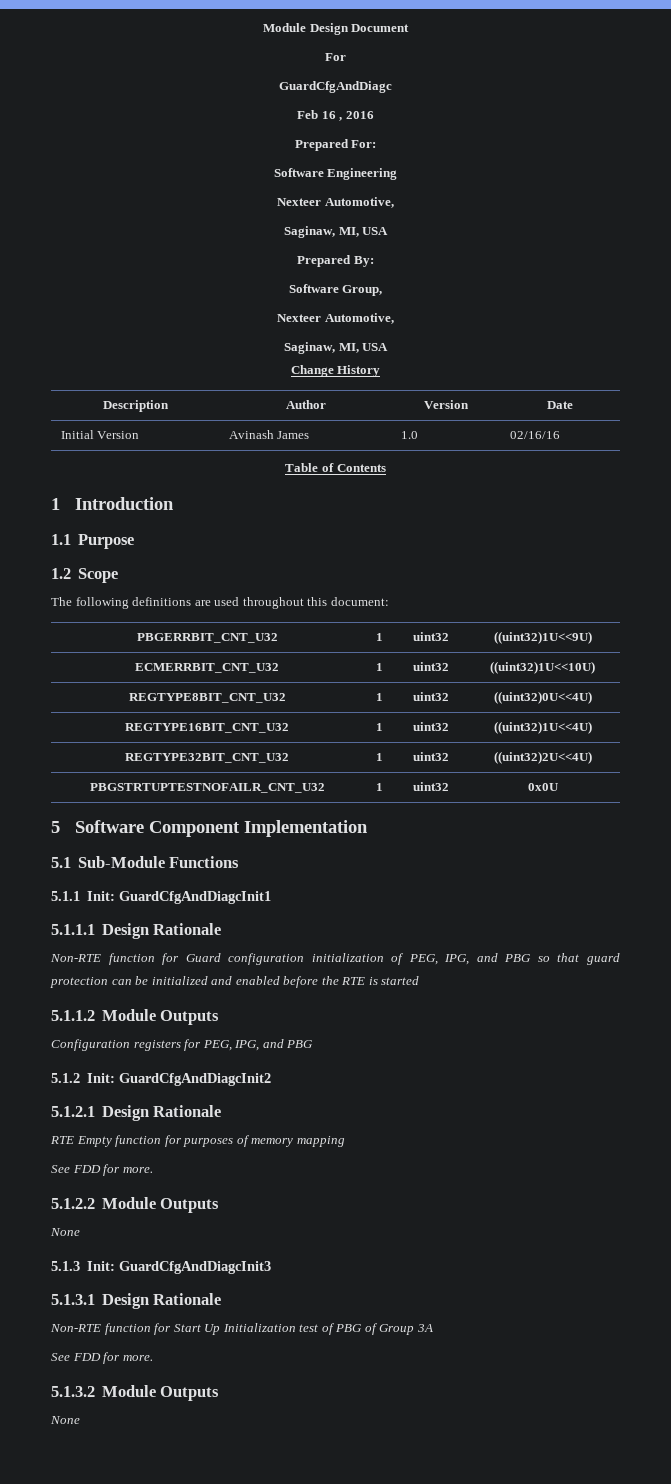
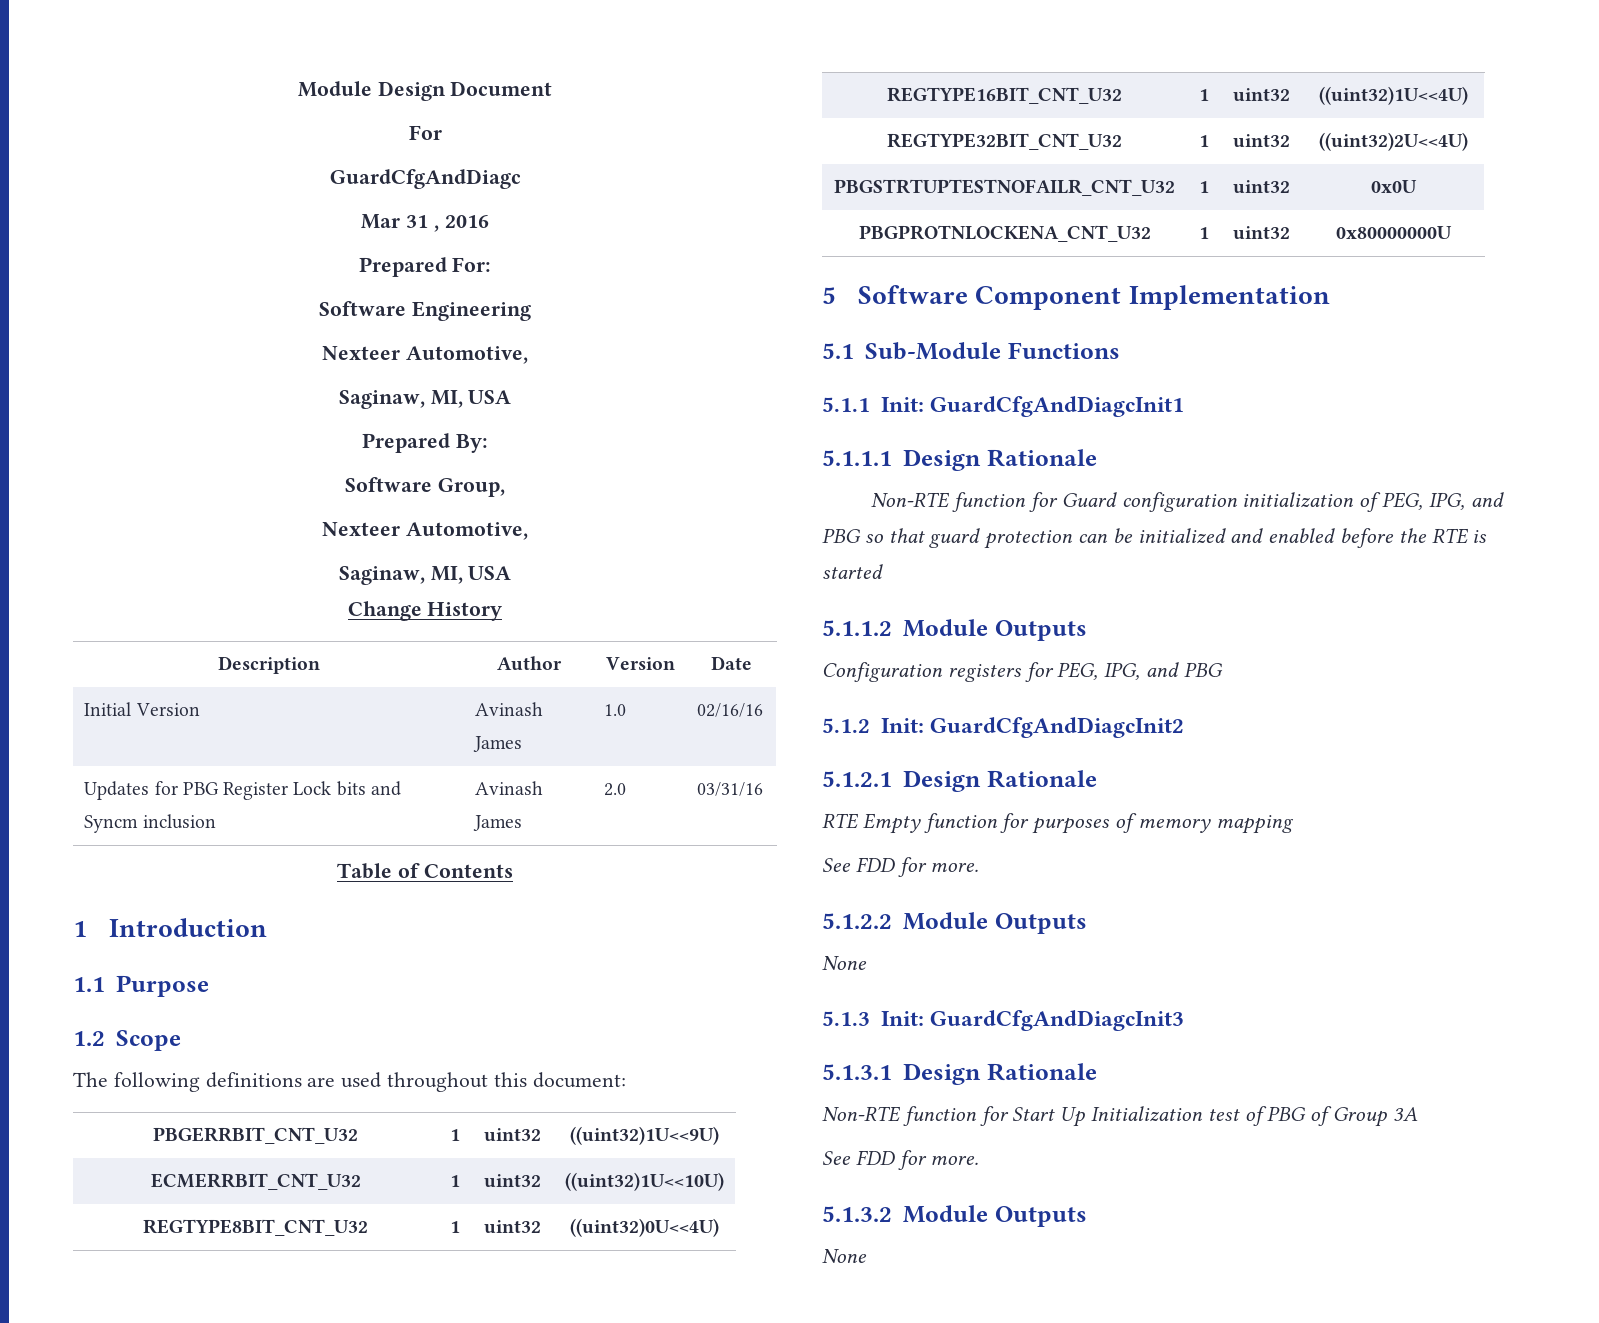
- Feb 16 , 2016
+ Mar 31 , 2016
+ Updates for PBG Register Lock bits and Syncm inclusion | Avinash James | 2.0 | 03/31/16
+ PBGPROTNLOCKENA_CNT_U32 | 1 | uint32 | 0x80000000U

